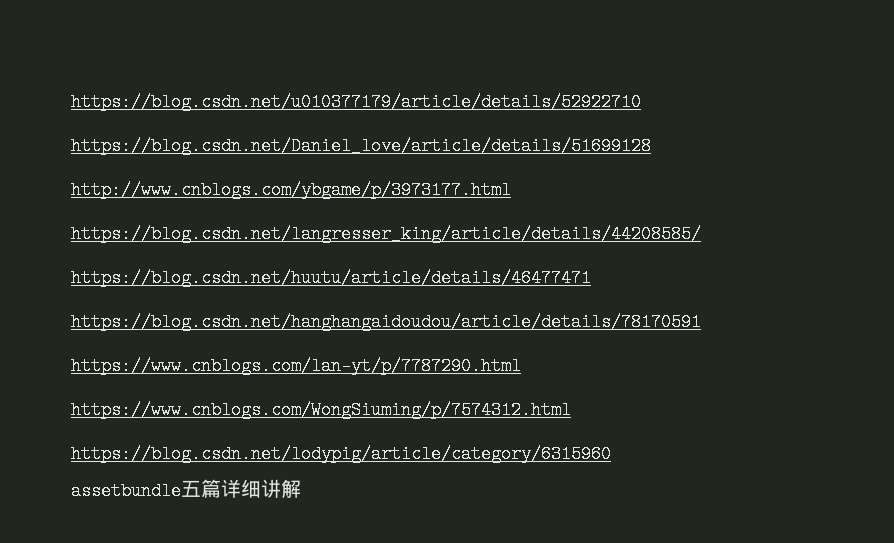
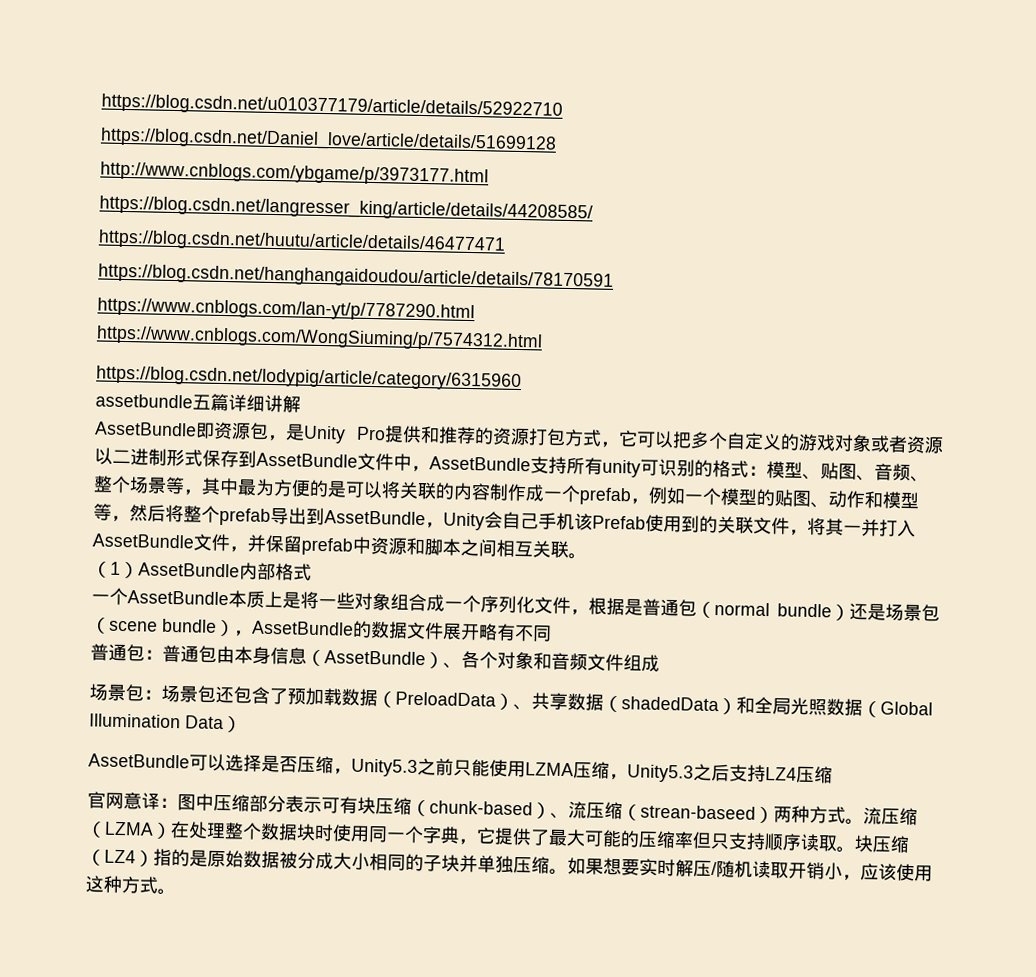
+ AssetBundle即资源包，是Unity Pro提供和推荐的资源打包方式，它可以把多个自定义的游戏对象或者资源以二进制形式保存到AssetBundle文件中，AssetBundle支持所有unity可识别的格式：模型、贴图、音频、整个场景等，其中最为方便的是可以将关联的内容制作成一个prefab，例如一个模型的贴图、动作和模型等，然后将整个prefab导出到AssetBundle，Unity会自己手机该Prefab使用到的关联文件，将其一并打入AssetBundle文件，并保留prefab中资源和脚本之间相互关联。
+ （1）AssetBundle内部格式
+ 一个AssetBundle本质上是将一些对象组合成一个序列化文件，根据是普通包（normal bundle）还是场景包（scene bundle），AssetBundle的数据文件展开略有不同
+ 普通包：普通包由本身信息（AssetBundle）、各个对象和音频文件组成
+ 场景包：场景包还包含了预加载数据（PreloadData）、共享数据（shadedData）和全局光照数据（Global Illumination Data）
+ AssetBundle可以选择是否压缩，Unity5.3之前只能使用LZMA压缩，Unity5.3之后支持LZ4压缩
+ 官网意译：图中压缩部分表示可有块压缩（chunk-based）、流压缩（strean-baseed）两种方式。流压缩（LZMA）在处理整个数据块时使用同一个字典，它提供了最大可能的压缩率但只支持顺序读取。块压缩（LZ4）指的是原始数据被分成大小相同的子块并单独压缩。如果想要实时解压/随机读取开销小，应该使用这种方式。

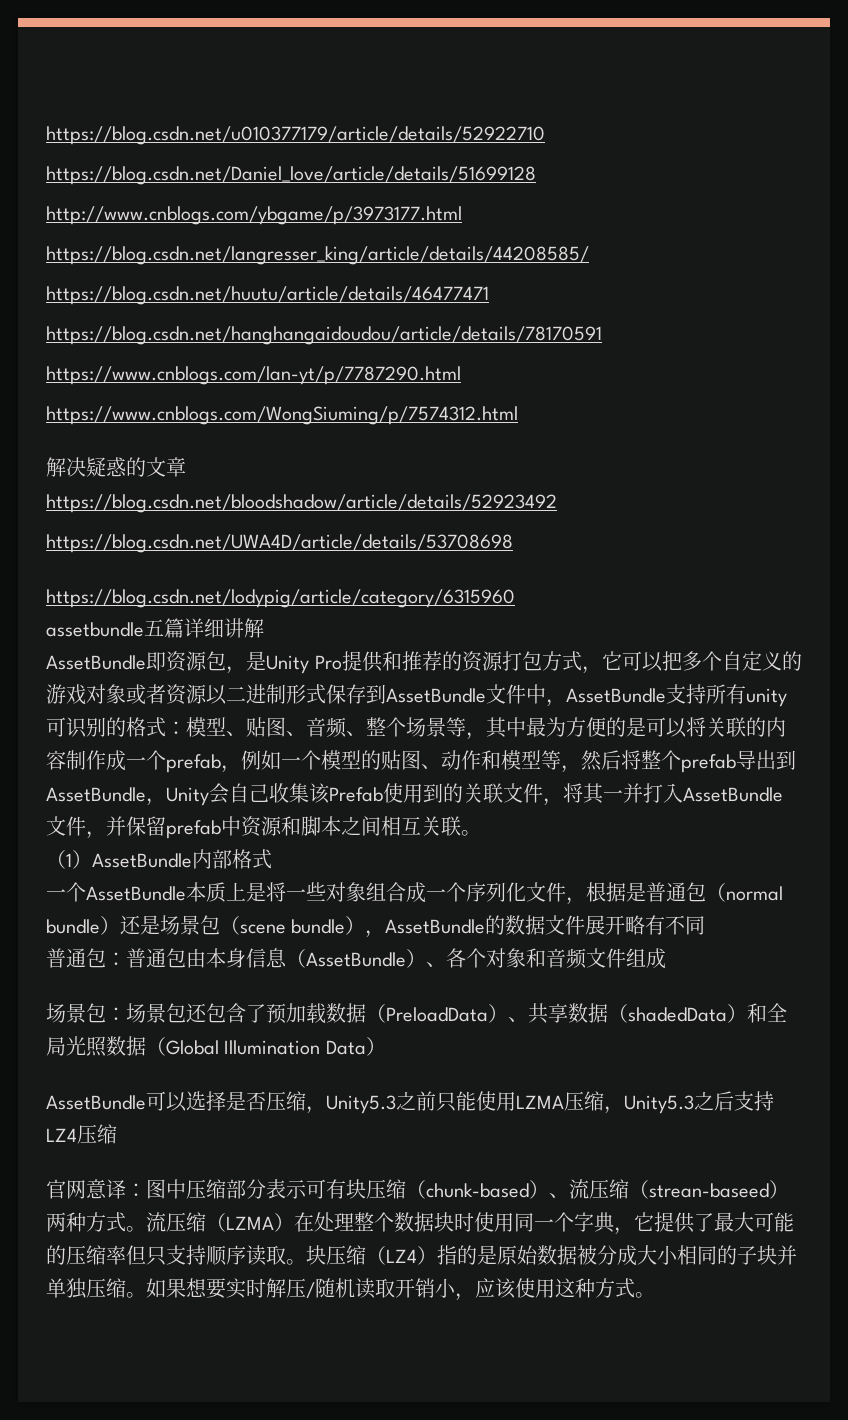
+ 解决疑惑的文章
+ https://blog.csdn.net/bloodshadow/article/details/52923492
+ https://blog.csdn.net/UWA4D/article/details/53708698
- 模型、贴图、音频、整个场景等，其中最为方便的是可以将关联的内容制作成一个prefab，例如一个模型的贴图、动作和模型等，然后将整个prefab导出到AssetBundle，Unity会自己手机该Prefab使用到的关联文件，将其一并打入AssetBundle文件，并保留prefab中资源和脚本之间相互关联。
+ 模型、贴图、音频、整个场景等，其中最为方便的是可以将关联的内容制作成一个prefab，例如一个模型的贴图、动作和模型等，然后将整个prefab导出到AssetBundle，Unity会自己收集该Prefab使用到的关联文件，将其一并打入AssetBundle文件，并保留prefab中资源和脚本之间相互关联。

